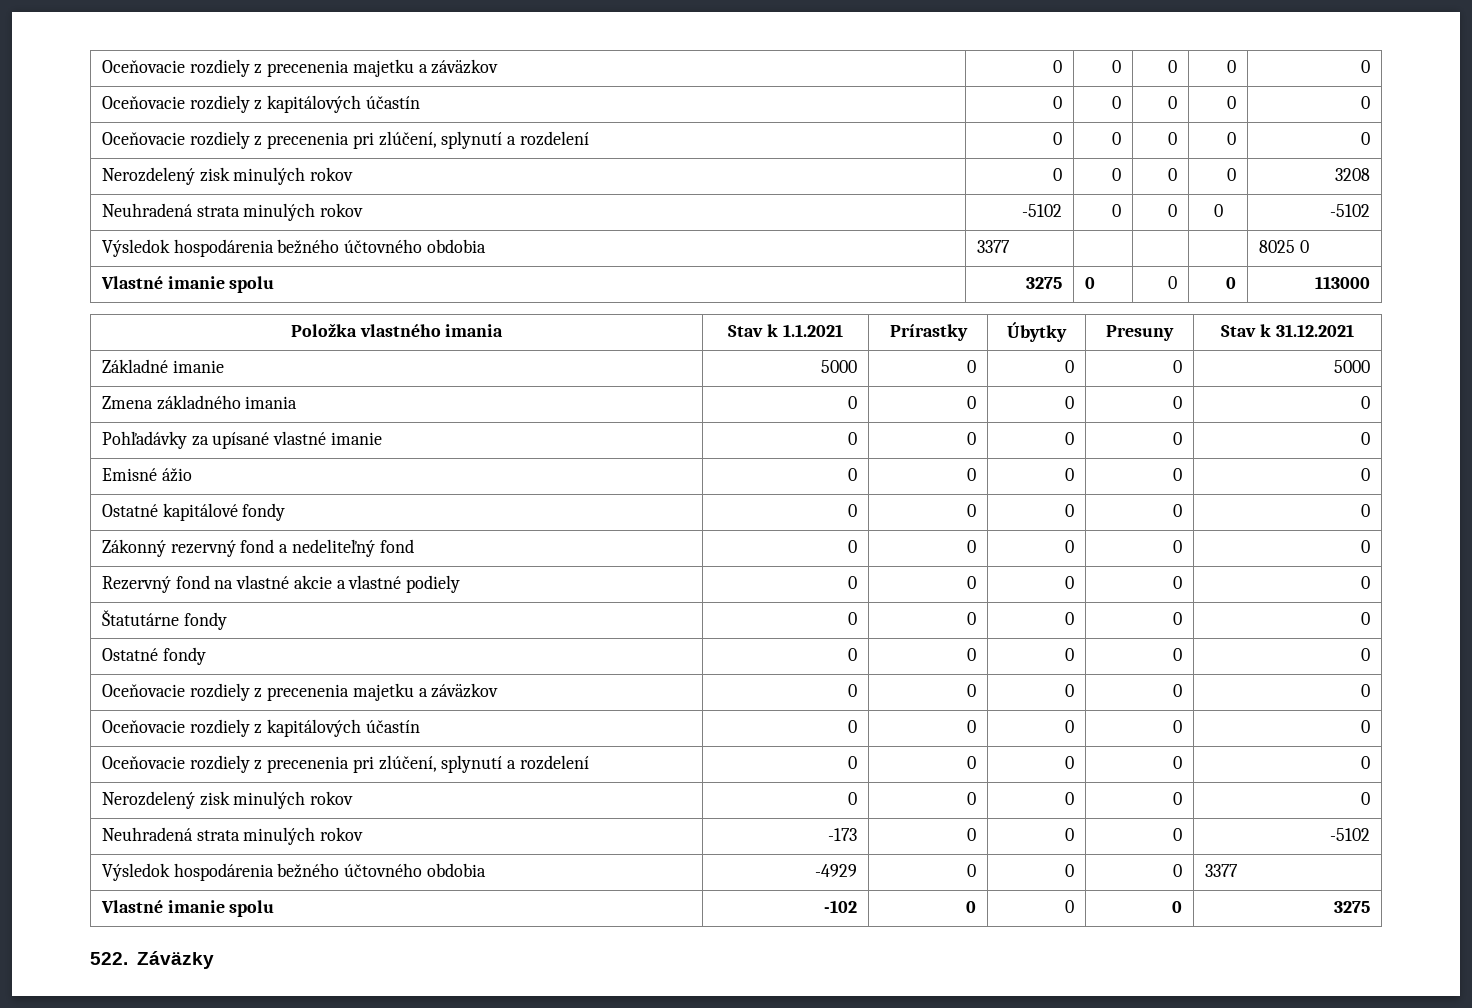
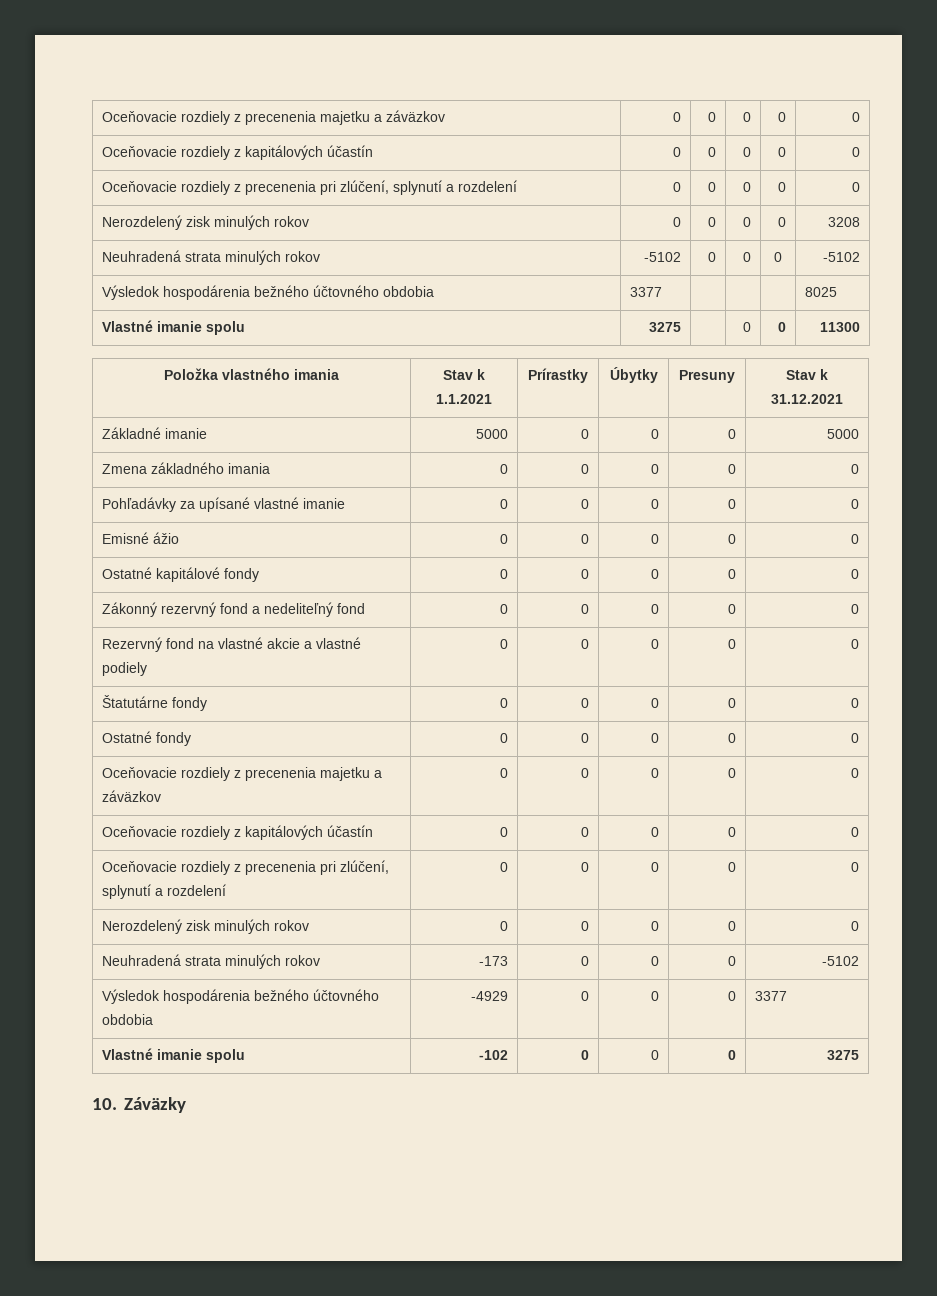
- Výsledok hospodárenia bežného účtovného obdobia | 3377 | | | | 8025 0
+ Výsledok hospodárenia bežného účtovného obdobia | 3377 | | | | 8025
- Vlastné imanie spolu | 3275 | 0 | 0 | 0 | 113000
+ Vlastné imanie spolu | 3275 | | 0 | 0 | 11300
- 522. Záväzky
+ 10. Záväzky

